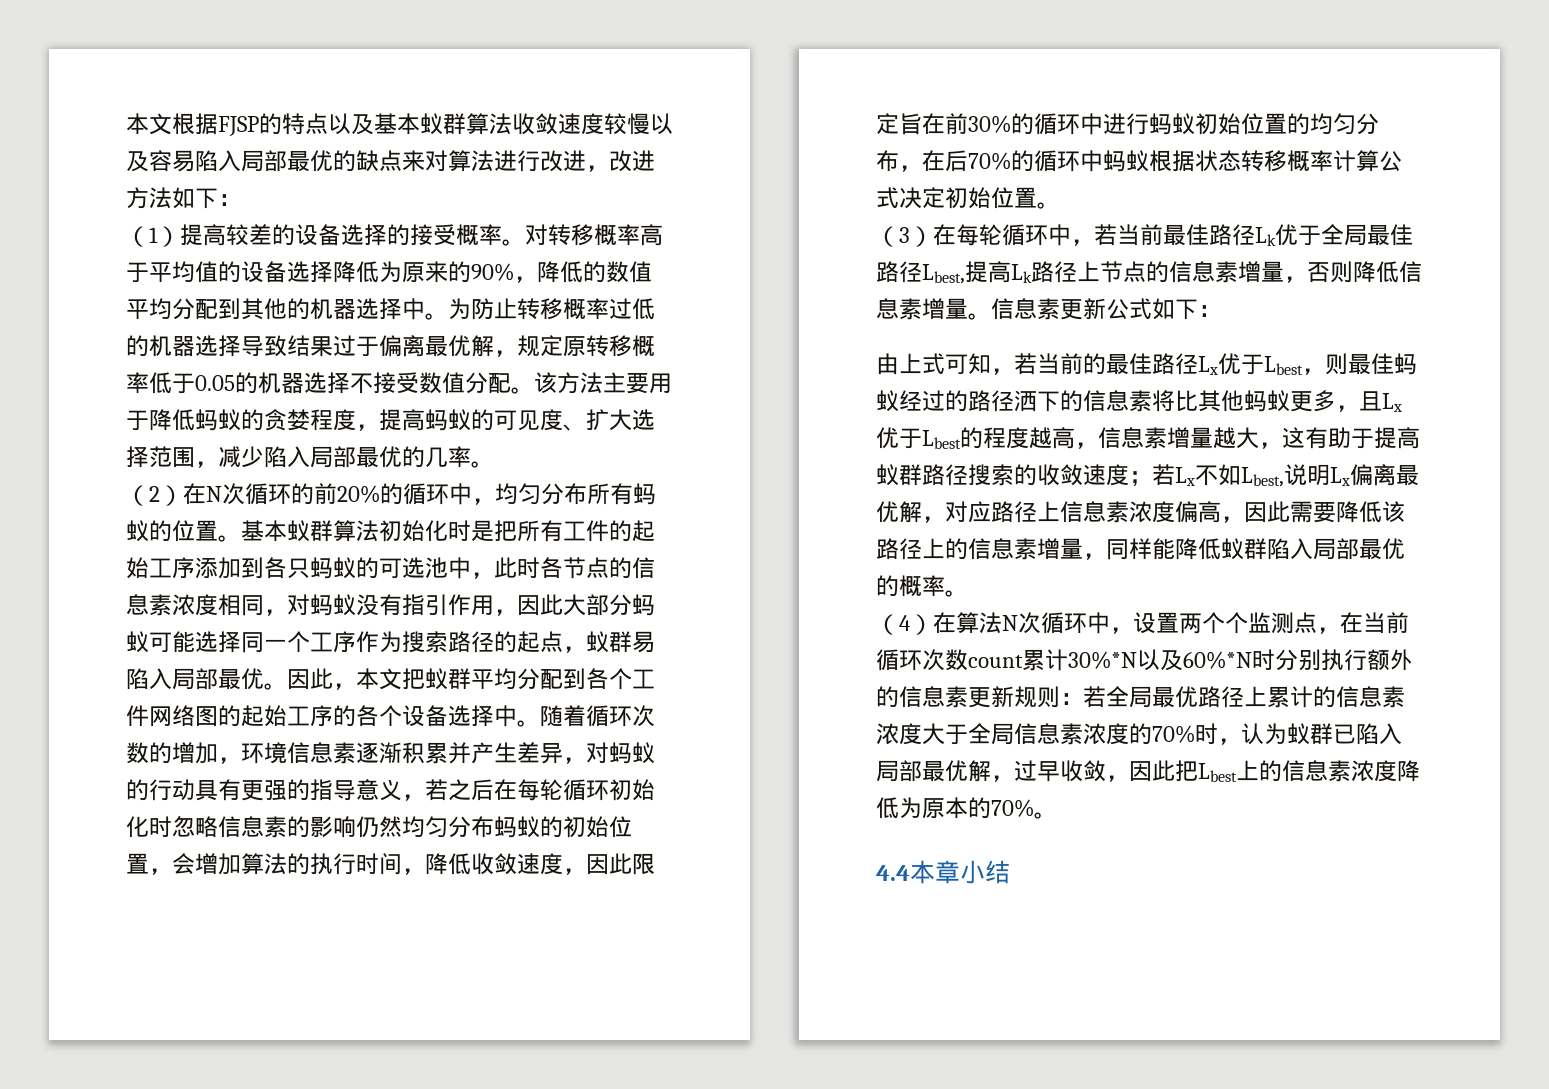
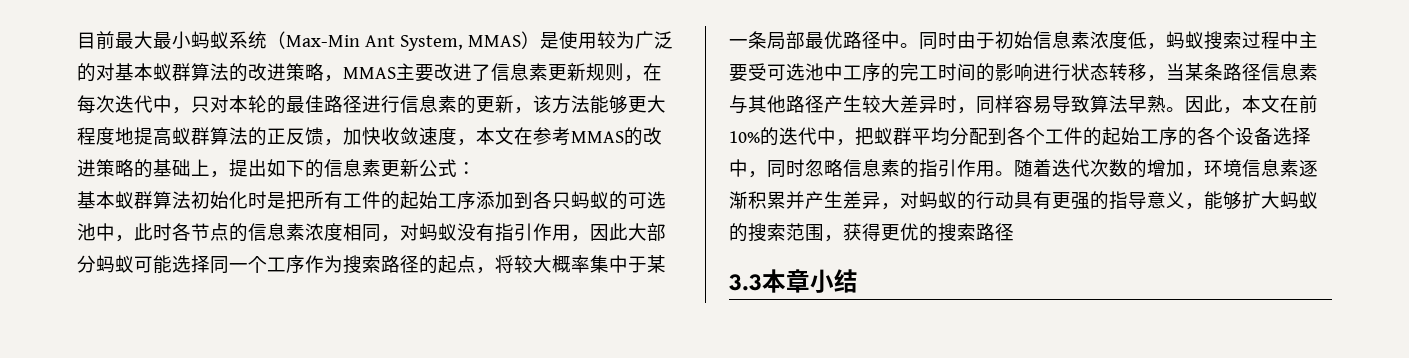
- 本文根据FJSP的特点以及基本蚁群算法收敛速度较慢以及容易陷入局部最优的缺点来对算法进行改进，改进方法如下：
- （1）提高较差的设备选择的接受概率。对转移概率高于平均值的设备选择降低为原来的90%，降低的数值平均分配到其他的机器选择中。为防止转移概率过低的机器选择导致结果过于偏离最优解，规定原转移概率低于0.05的机器选择不接受数值分配。该方法主要用于降低蚂蚁的贪婪程度，提高蚂蚁的可见度、扩大选择范围，减少陷入局部最优的几率。
- （2）在N次循环的前20%的循环中，均匀分布所有蚂蚁的位置。基本蚁群算法初始化时是把所有工件的起始工序添加到各只蚂蚁的可选池中，此时各节点的信息素浓度相同，对蚂蚁没有指引作用，因此大部分蚂蚁可能选择同一个工序作为搜索路径的起点，蚁群易陷入局部最优。因此，本文把蚁群平均分配到各个工件网络图的起始工序的各个设备选择中。随着循环次数的增加，环境信息素逐渐积累并产生差异，对蚂蚁的行动具有更强的指导意义，若之后在每轮循环初始化时忽略信息素的影响仍然均匀分布蚂蚁的初始位置，会增加算法的执行时间，降低收敛速度，因此限定旨在前30%的循环中进行蚂蚁初始位置的均匀分布，在后70%的循环中蚂蚁根据状态转移概率计算公式决定初始位置。
- （3）在每轮循环中，若当前最佳路径Lk优于全局最佳路径Lbest,提高Lk路径上节点的信息素增量，否则降低信息素增量。信息素更新公式如下：
- 由上式可知，若当前的最佳路径Lx优于Lbest，则最佳蚂蚁经过的路径洒下的信息素将比其他蚂蚁更多，且Lx优于Lbest的程度越高，信息素增量越大，这有助于提高蚁群路径搜索的收敛速度；若Lx不如Lbest,说明Lx偏离最优解，对应路径上信息素浓度偏高，因此需要降低该路径上的信息素增量，同样能降低蚁群陷入局部最优的概率。
- （4）在算法N次循环中，设置两个个监测点，在当前循环次数count累计30%*N以及60%*N时分别执行额外的信息素更新规则：若全局最优路径上累计的信息素浓度大于全局信息素浓度的70%时，认为蚁群已陷入局部最优解，过早收敛，因此把Lbest上的信息素浓度降低为原本的70%。
- 4.4本章小结
+ 目前最大最小蚂蚁系统（Max-Min Ant System, MMAS）是使用较为广泛的对基本蚁群算法的改进策略，MMAS主要改进了信息素更新规则，在每次迭代中，只对本轮的最佳路径进行信息素的更新，该方法能够更大程度地提高蚁群算法的正反馈，加快收敛速度，本文在参考MMAS的改进策略的基础上，提出如下的信息素更新公式：
+ 基本蚁群算法初始化时是把所有工件的起始工序添加到各只蚂蚁的可选池中，此时各节点的信息素浓度相同，对蚂蚁没有指引作用，因此大部分蚂蚁可能选择同一个工序作为搜索路径的起点，将较大概率集中于某一条局部最优路径中。同时由于初始信息素浓度低，蚂蚁搜索过程中主要受可选池中工序的完工时间的影响进行状态转移，当某条路径信息素与其他路径产生较大差异时，同样容易导致算法早熟。因此，本文在前10%的迭代中，把蚁群平均分配到各个工件的起始工序的各个设备选择中，同时忽略信息素的指引作用。随着迭代次数的增加，环境信息素逐渐积累并产生差异，对蚂蚁的行动具有更强的指导意义，能够扩大蚂蚁的搜索范围，获得更优的搜索路径
+ 3.3本章小结

